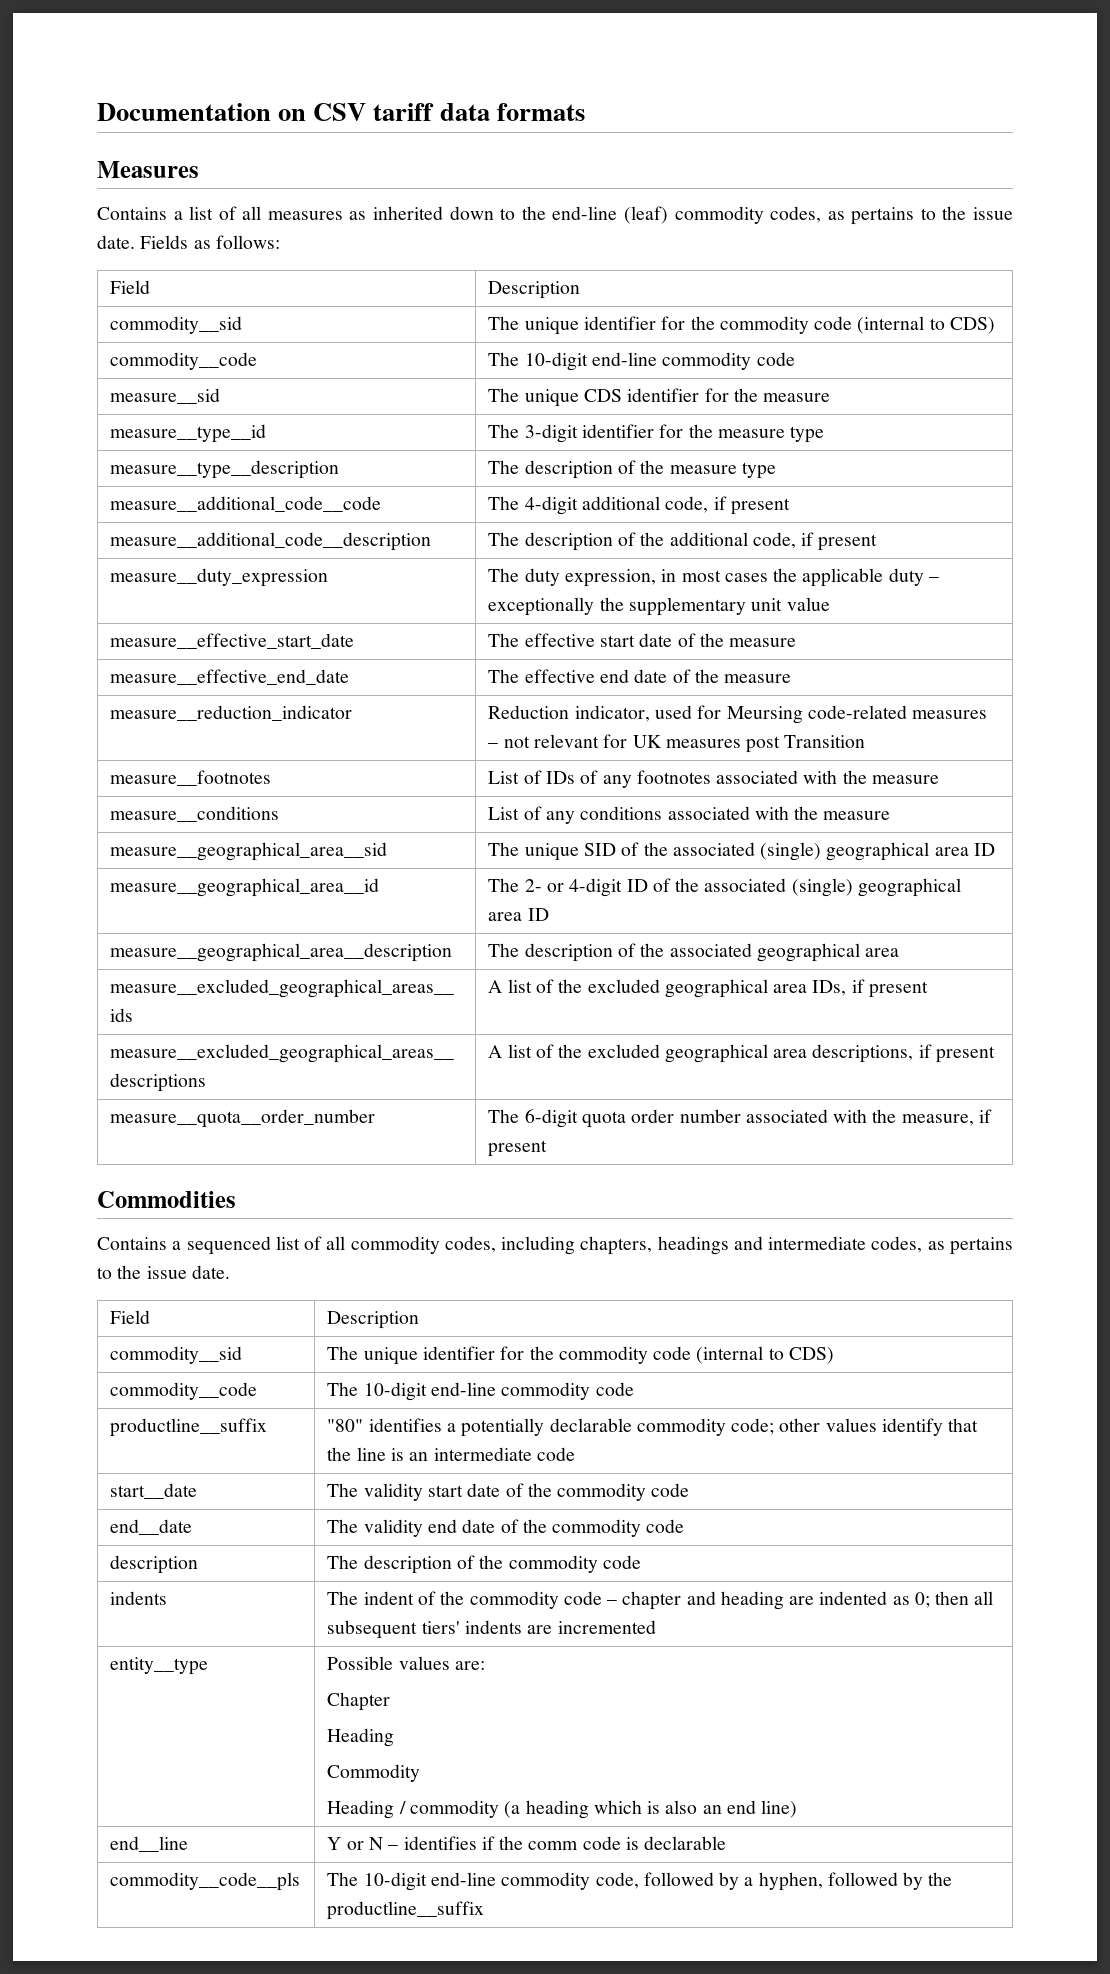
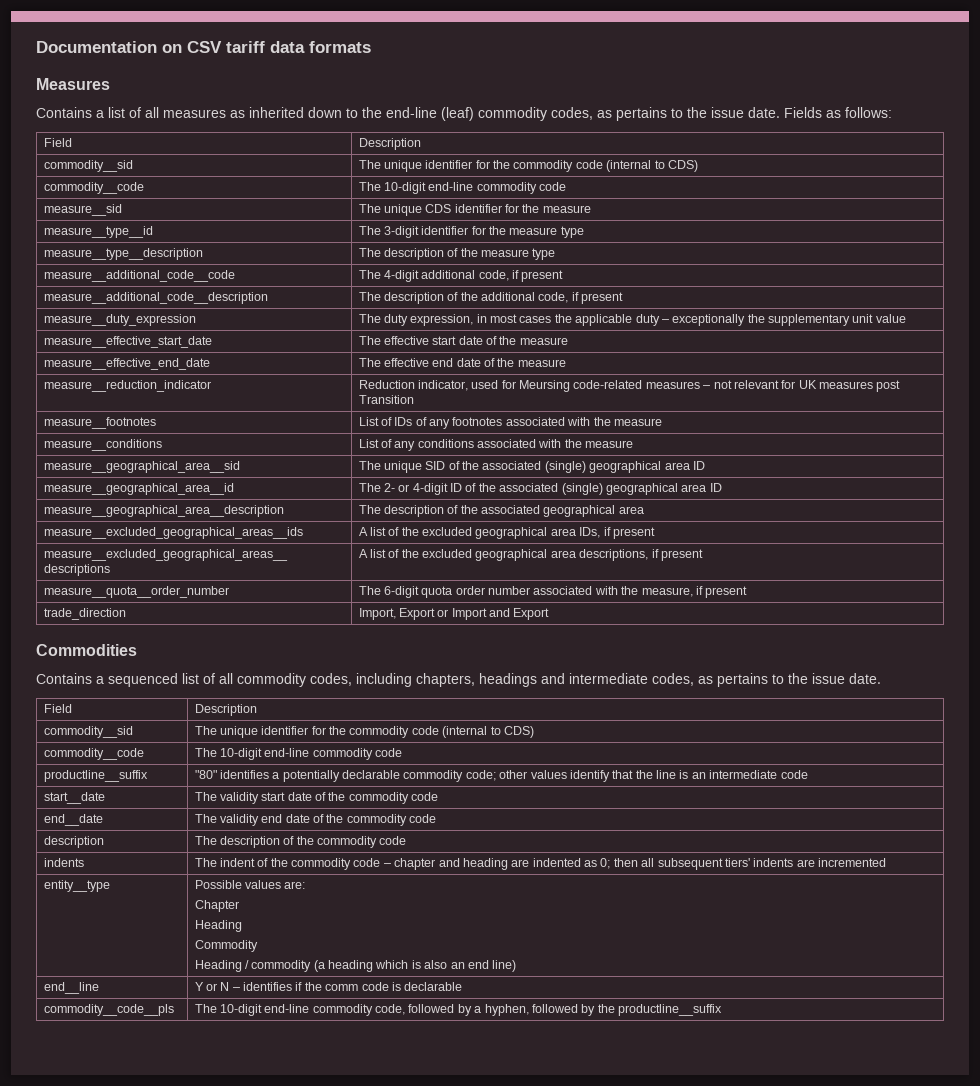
+ trade_direction | Import, Export or Import and Export

